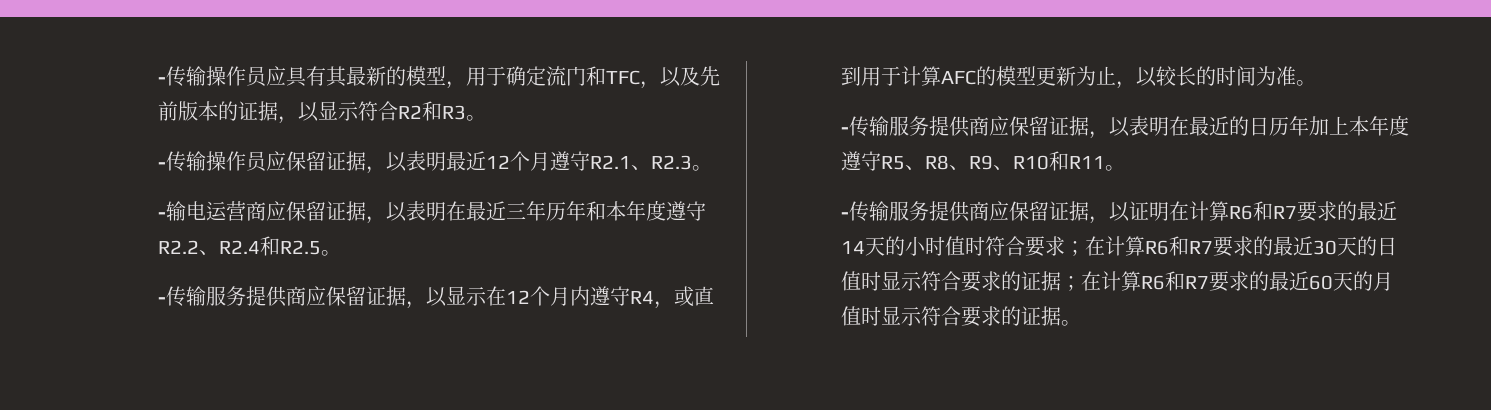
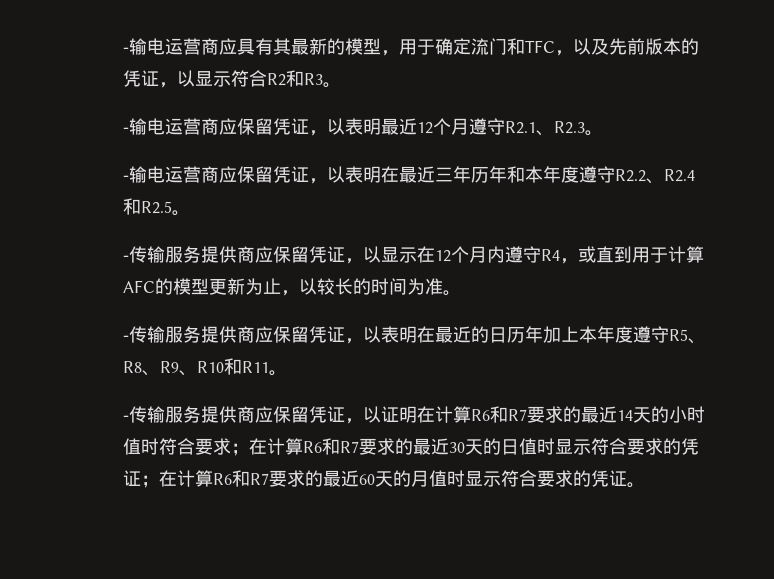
- -传输操作员应具有其最新的模型，用于确定流门和TFC，以及先前版本的证据，以显示符合R2和R3。
+ -输电运营商应具有其最新的模型，用于确定流门和TFC，以及先前版本的凭证，以显示符合R2和R3。
- -传输操作员应保留证据，以表明最近12个月遵守R2.1、R2.3。
+ -输电运营商应保留凭证，以表明最近12个月遵守R2.1、R2.3。
- -输电运营商应保留证据，以表明在最近三年历年和本年度遵守R2.2、R2.4和R2.5。
+ -输电运营商应保留凭证，以表明在最近三年历年和本年度遵守R2.2、R2.4和R2.5。
- -传输服务提供商应保留证据，以显示在12个月内遵守R4，或直到用于计算AFC的模型更新为止，以较长的时间为准。
+ -传输服务提供商应保留凭证，以显示在12个月内遵守R4，或直到用于计算AFC的模型更新为止，以较长的时间为准。
- -传输服务提供商应保留证据，以表明在最近的日历年加上本年度遵守R5、R8、R9、R10和R11。
+ -传输服务提供商应保留凭证，以表明在最近的日历年加上本年度遵守R5、R8、R9、R10和R11。
- -传输服务提供商应保留证据，以证明在计算R6和R7要求的最近14天的小时值时符合要求；在计算R6和R7要求的最近30天的日值时显示符合要求的证据；在计算R6和R7要求的最近60天的月值时显示符合要求的证据。
+ -传输服务提供商应保留凭证，以证明在计算R6和R7要求的最近14天的小时值时符合要求；在计算R6和R7要求的最近30天的日值时显示符合要求的凭证；在计算R6和R7要求的最近60天的月值时显示符合要求的凭证。

